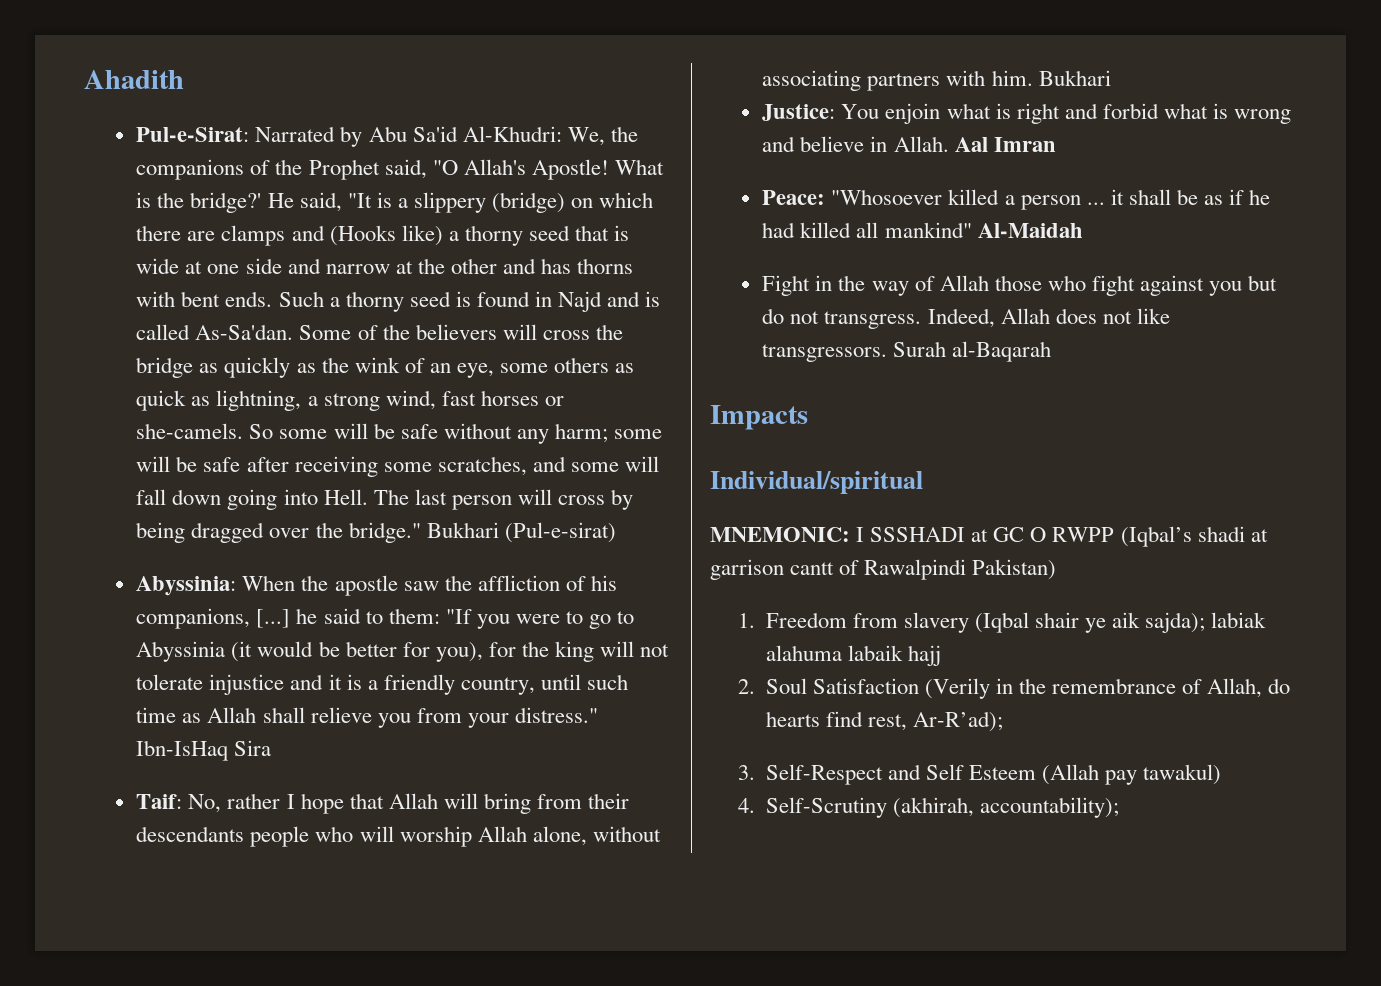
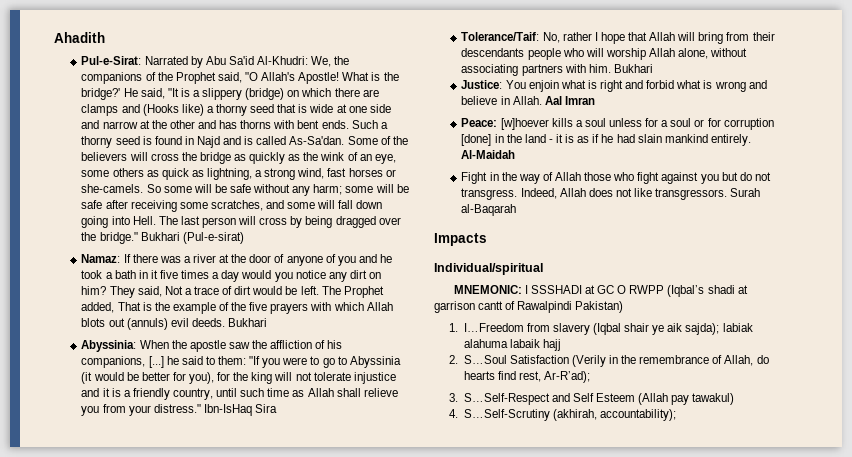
+ Namaz: If there was a river at the door of anyone of you and he took a bath in it five times a day would you notice any dirt on him? They said, Not a trace of dirt would be left. The Prophet added, That is the example of the five prayers with which Allah blots out (annuls) evil deeds. Bukhari
- Taif: No, rather I hope that Allah will bring from their descendants people who will worship Allah alone, without associating partners with him.
+ Tolerance/Taif: No, rather I hope that Allah will bring from their descendants people who will worship Allah alone, without associating partners with him.
- Peace: "Whosoever killed a person ... it shall be as if he had killed all mankind" Al-Maidah
+ Peace: [w]hoever kills a soul unless for a soul or for corruption [done] in the land - it is as if he had slain mankind entirely. Al-Maidah
- 1. Freedom from slavery (Iqbal shair ye aik sajda); labiak alahuma labaik hajj
+ 1. I…Freedom from slavery (Iqbal shair ye aik sajda); labiak alahuma labaik hajj
- 2. Soul Satisfaction (Verily in the remembrance of Allah, do hearts find rest, Ar-R’ad);
+ 2. S…Soul Satisfaction (Verily in the remembrance of Allah, do hearts find rest, Ar-R’ad);
- 3. Self-Respect and Self Esteem (Allah pay tawakul)
+ 3. S…Self-Respect and Self Esteem (Allah pay tawakul)
- 4. Self-Scrutiny (akhirah, accountability);
+ 4. S…Self-Scrutiny (akhirah, accountability);

